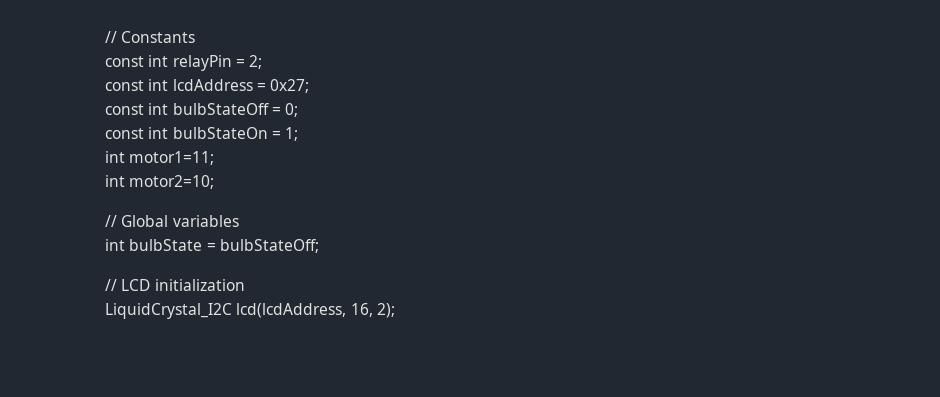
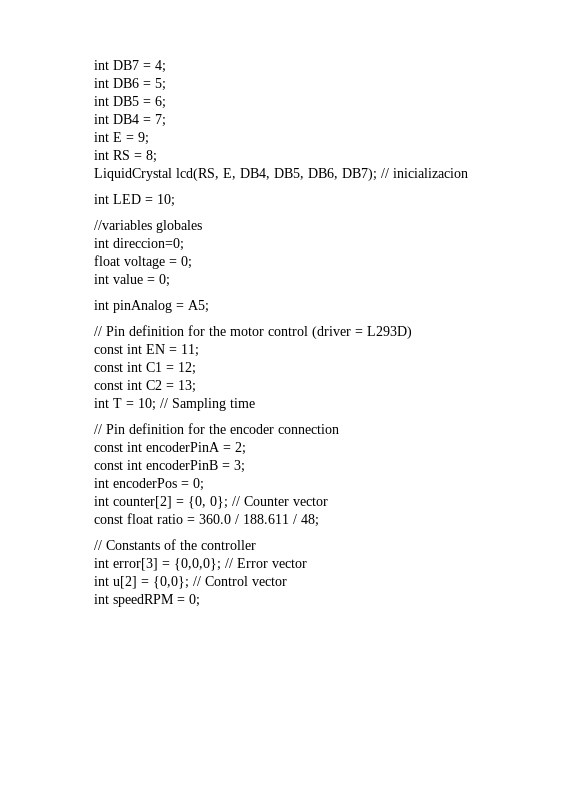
- // Constants
- const int relayPin = 2;
- const int lcdAddress = 0x27;
- const int bulbStateOff = 0;
- const int bulbStateOn = 1;
- int motor1=11;
- int motor2=10;
- // Global variables
- int bulbState = bulbStateOff;
- // LCD initialization
- LiquidCrystal_I2C lcd(lcdAddress, 16, 2);
+ int DB7 = 4;
+ int DB6 = 5;
+ int DB5 = 6;
+ int DB4 = 7;
+ int E = 9;
+ int RS = 8;
+ LiquidCrystal lcd(RS, E, DB4, DB5, DB6, DB7); // inicializacion
+ int LED = 10;
+ //variables globales
+ int direccion=0;
+ float voltage = 0;
+ int value = 0;
+ int pinAnalog = A5;
+ // Pin definition for the motor control (driver = L293D)
+ const int EN = 11;
+ const int C1 = 12;
+ const int C2 = 13;
+ int T = 10; // Sampling time
+ // Pin definition for the encoder connection
+ const int encoderPinA = 2;
+ const int encoderPinB = 3;
+ int encoderPos = 0;
+ int counter[2] = {0, 0}; // Counter vector
+ const float ratio = 360.0 / 188.611 / 48;
+ // Constants of the controller
+ int error[3] = {0,0,0}; // Error vector
+ int u[2] = {0,0}; // Control vector
+ int speedRPM = 0;

